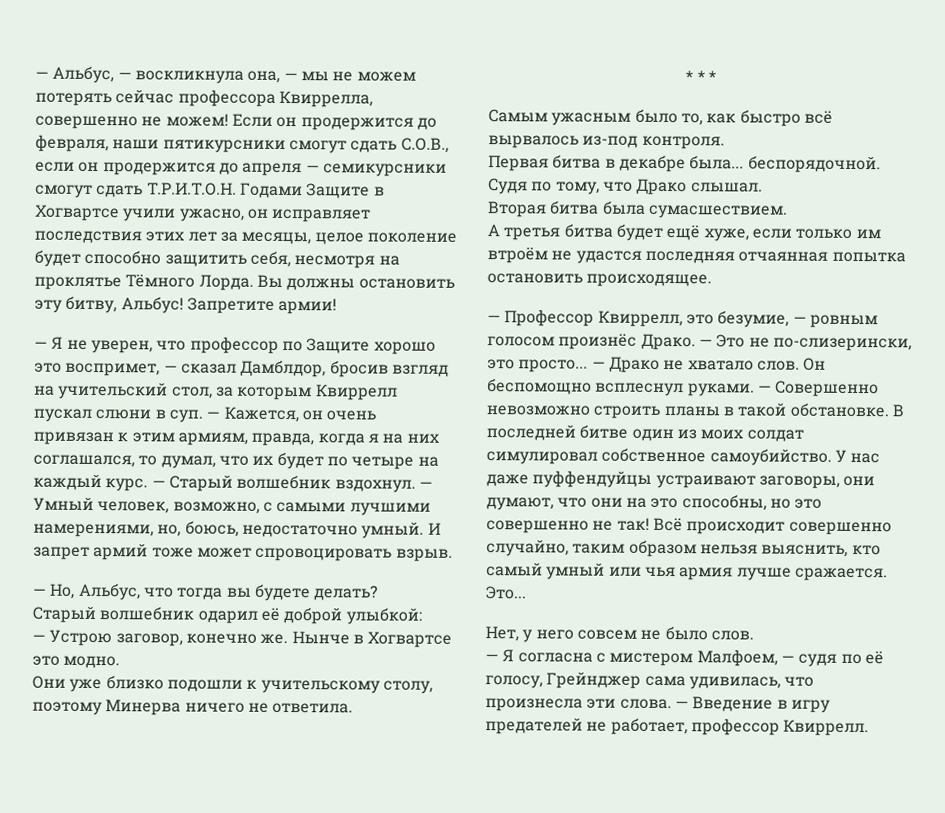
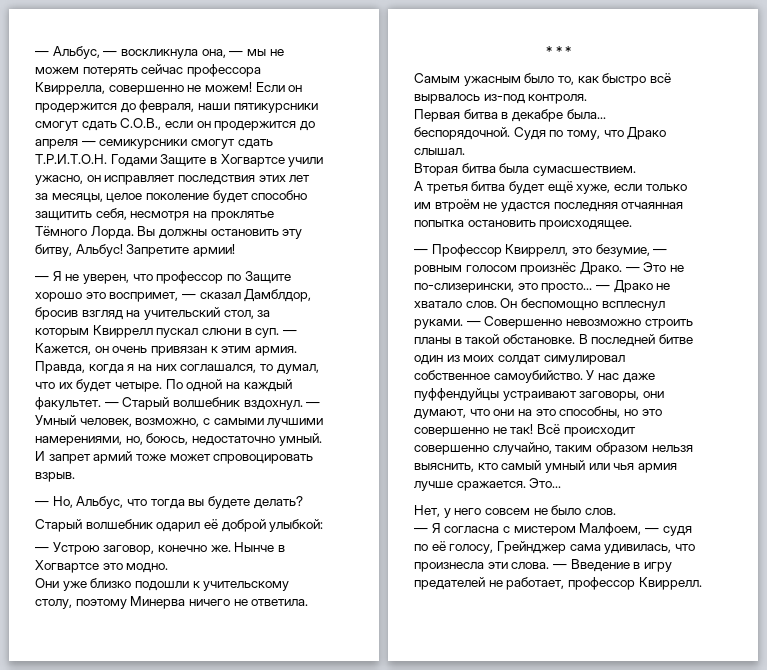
- — Кажется, он очень привязан к этим армиям, правда, когда я на них соглашался, то думал, что их будет по четыре на каждый курс.
+ — Кажется, он очень привязан к этим армия. Правда, когда я на них соглашался, то думал, что их будет четыре. По одной на каждый факультет.

